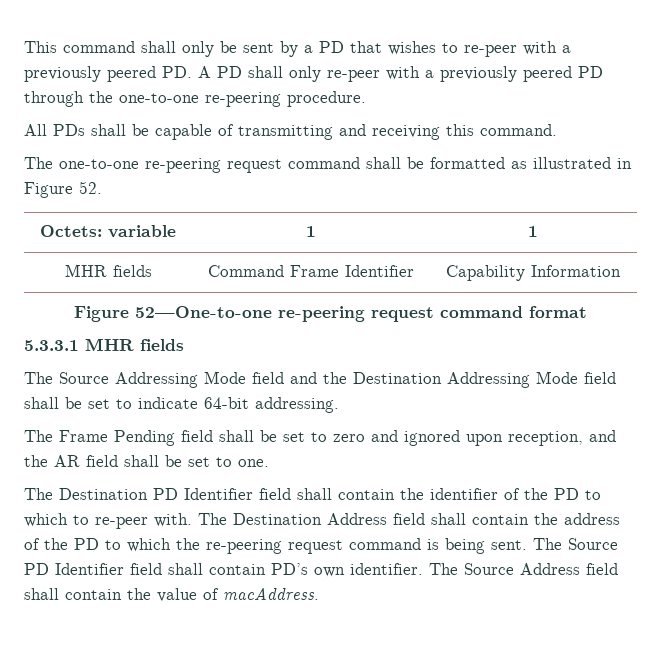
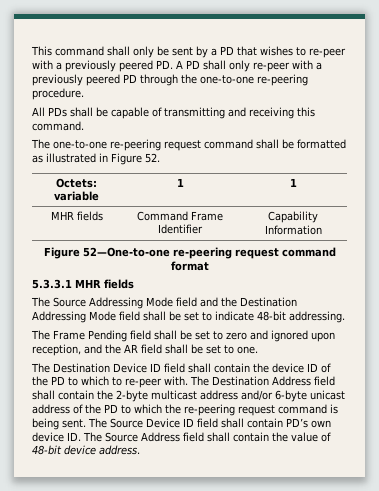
- The Source Addressing Mode field and the Destination Addressing Mode field shall be set to indicate 64-bit addressing.
+ The Source Addressing Mode field and the Destination Addressing Mode field shall be set to indicate 48-bit addressing.
- The Destination PD Identifier field shall contain the identifier of the PD to which to re-peer with.
+ The Destination Device ID field shall contain the device ID of the PD to which to re-peer with.
- The Destination Address field shall contain the address of the PD to which the re-peering request command is being sent.
+ The Destination Address field shall contain the 2-byte multicast address and/or 6-byte unicast address of the PD to which the re-peering request command is being sent.
- The Source PD Identifier field shall contain PD’s own identifier. The Source Address field shall contain the value of macAddress.
+ The Source Device ID field shall contain PD’s own device ID. The Source Address field shall contain the value of 48-bit device address.

